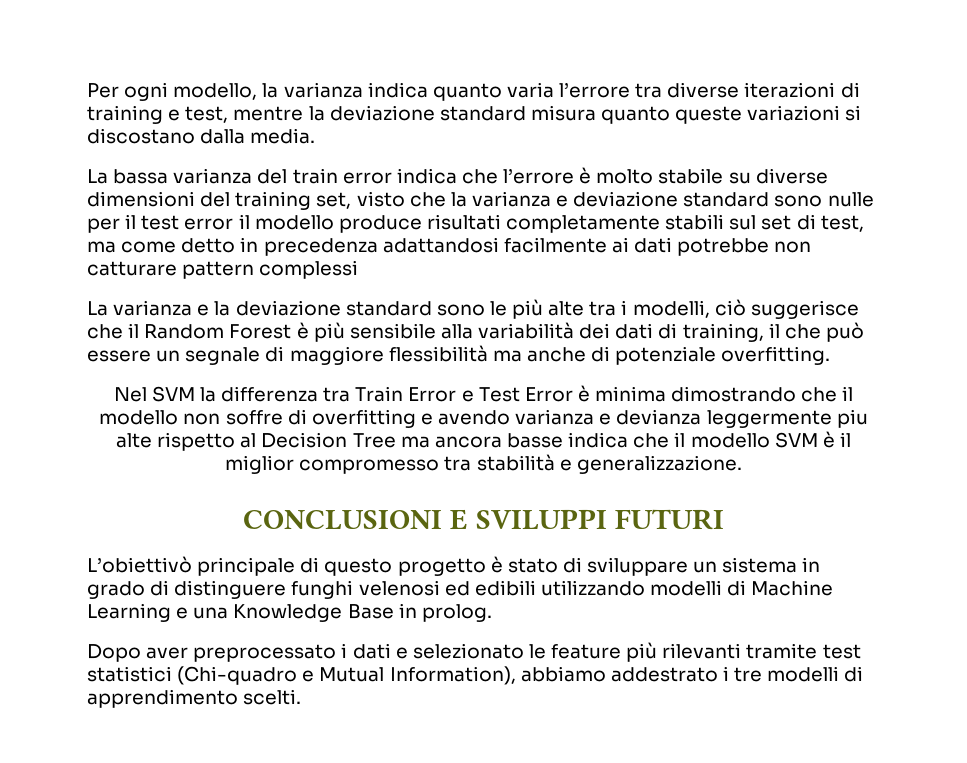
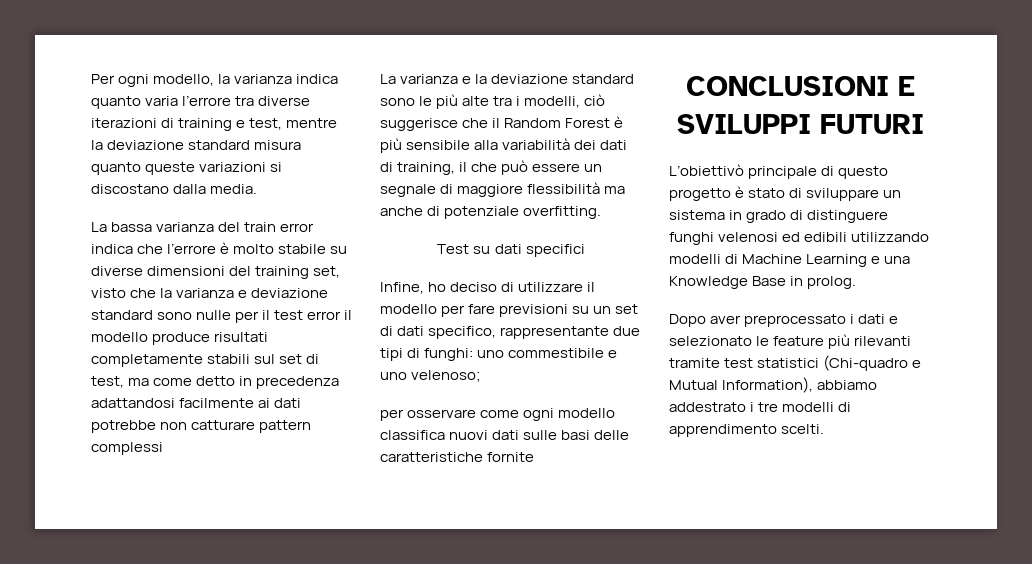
- Nel SVM la differenza tra Train Error e Test Error è minima dimostrando che il modello non soffre di overfitting e avendo varianza e devianza leggermente piu alte rispetto al Decision Tree ma ancora basse indica che il modello SVM è il miglior compromesso tra stabilità e generalizzazione.
+ Test su dati specifici
+ Infine, ho deciso di utilizzare il modello per fare previsioni su un set di dati specifico, rappresentante due tipi di funghi: uno commestibile e uno velenoso;
+ per osservare come ogni modello classifica nuovi dati sulle basi delle caratteristiche fornite

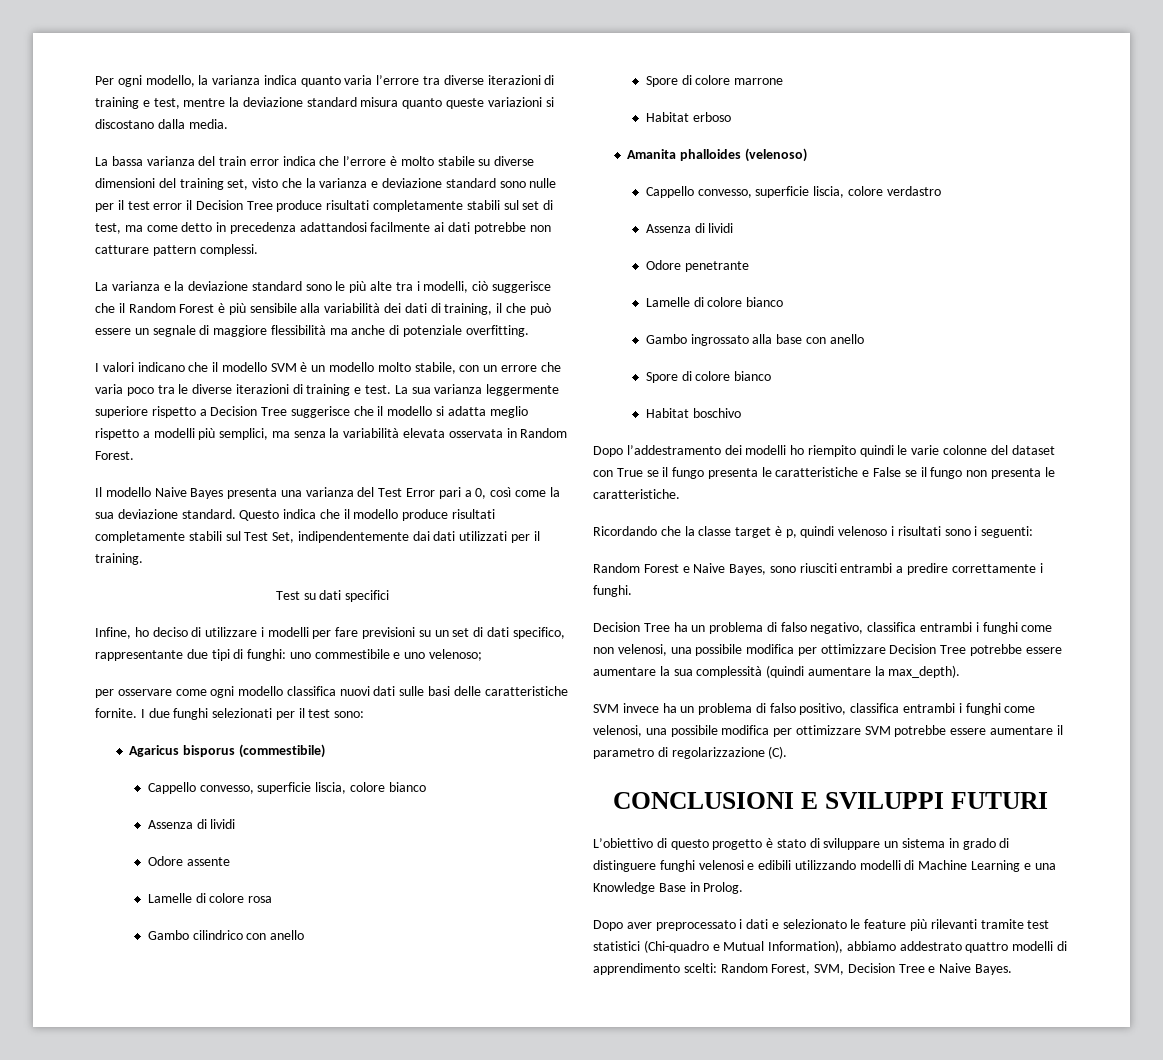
- La bassa varianza del train error indica che l’errore è molto stabile su diverse dimensioni del training set, visto che la varianza e deviazione standard sono nulle per il test error il modello produce risultati completamente stabili sul set di test, ma come detto in precedenza adattandosi facilmente ai dati potrebbe non catturare pattern complessi
+ La bassa varianza del train error indica che l’errore è molto stabile su diverse dimensioni del training set, visto che la varianza e deviazione standard sono nulle per il test error il Decision Tree produce risultati completamente stabili sul set di test, ma come detto in precedenza adattandosi facilmente ai dati potrebbe non catturare pattern complessi.
+ I valori indicano che il modello SVM è un modello molto stabile, con un errore che varia poco tra le diverse iterazioni di training e test. La sua varianza leggermente superiore rispetto a Decision Tree suggerisce che il modello si adatta meglio rispetto a modelli più semplici, ma senza la variabilità elevata osservata in Random Forest.
+ Il modello Naive Bayes presenta una varianza del Test Error pari a 0, così come la sua deviazione standard. Questo indica che il modello produce risultati completamente stabili sul Test Set, indipendentemente dai dati utilizzati per il training.
- Infine, ho deciso di utilizzare il modello per fare previsioni su un set di dati specifico, rappresentante due tipi di funghi: uno commestibile e uno velenoso;
+ Infine, ho deciso di utilizzare i modelli per fare previsioni su un set di dati specifico, rappresentante due tipi di funghi: uno commestibile e uno velenoso;
- per osservare come ogni modello classifica nuovi dati sulle basi delle caratteristiche fornite
+ per osservare come ogni modello classifica nuovi dati sulle basi delle caratteristiche fornite. I due funghi selezionati per il test sono:
+ Agaricus bisporus (commestibile)
+ Cappello convesso, superficie liscia, colore bianco
+ Assenza di lividi
+ Odore assente
+ Lamelle di colore rosa
+ Gambo cilindrico con anello
+ Spore di colore marrone
+ Habitat erboso
+ Amanita phalloides (velenoso)
+ Cappello convesso, superficie liscia, colore verdastro
+ Assenza di lividi
+ Odore penetrante
+ Lamelle di colore bianco
+ Gambo ingrossato alla base con anello
+ Spore di colore bianco
+ Habitat boschivo
+ Dopo l’addestramento dei modelli ho riempito quindi le varie colonne del dataset con True se il fungo presenta le caratteristiche e False se il fungo non presenta le caratteristiche.
+ Ricordando che la classe target è p, quindi velenoso i risultati sono i seguenti:
+ Random Forest e Naive Bayes, sono riusciti entrambi a predire correttamente i funghi.
+ Decision Tree ha un problema di falso negativo, classifica entrambi i funghi come non velenosi, una possibile modifica per ottimizzare Decision Tree potrebbe essere aumentare la sua complessità (quindi aumentare la max_depth).
+ SVM invece ha un problema di falso positivo, classifica entrambi i funghi come velenosi, una possibile modifica per ottimizzare SVM potrebbe essere aumentare il parametro di regolarizzazione (C).
- L’obiettivò principale di questo progetto è stato di sviluppare un sistema in grado di distinguere funghi velenosi ed edibili utilizzando modelli di Machine Learning e una Knowledge Base in prolog.
+ L’obiettivo di questo progetto è stato di sviluppare un sistema in grado di distinguere funghi velenosi e edibili utilizzando modelli di Machine Learning e una Knowledge Base in Prolog.
- Dopo aver preprocessato i dati e selezionato le feature più rilevanti tramite test statistici (Chi-quadro e Mutual Information), abbiamo addestrato i tre modelli di apprendimento scelti.
+ Dopo aver preprocessato i dati e selezionato le feature più rilevanti tramite test statistici (Chi-quadro e Mutual Information), abbiamo addestrato quattro modelli di apprendimento scelti: Random Forest, SVM, Decision Tree e Naive Bayes.

